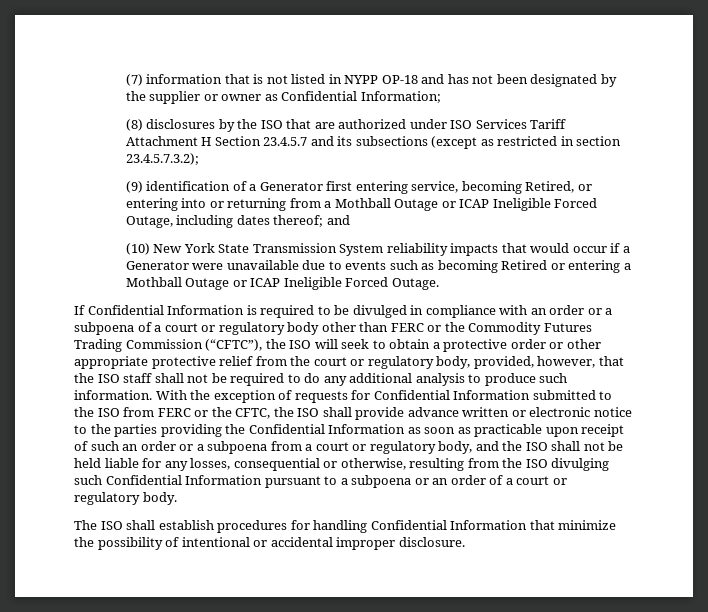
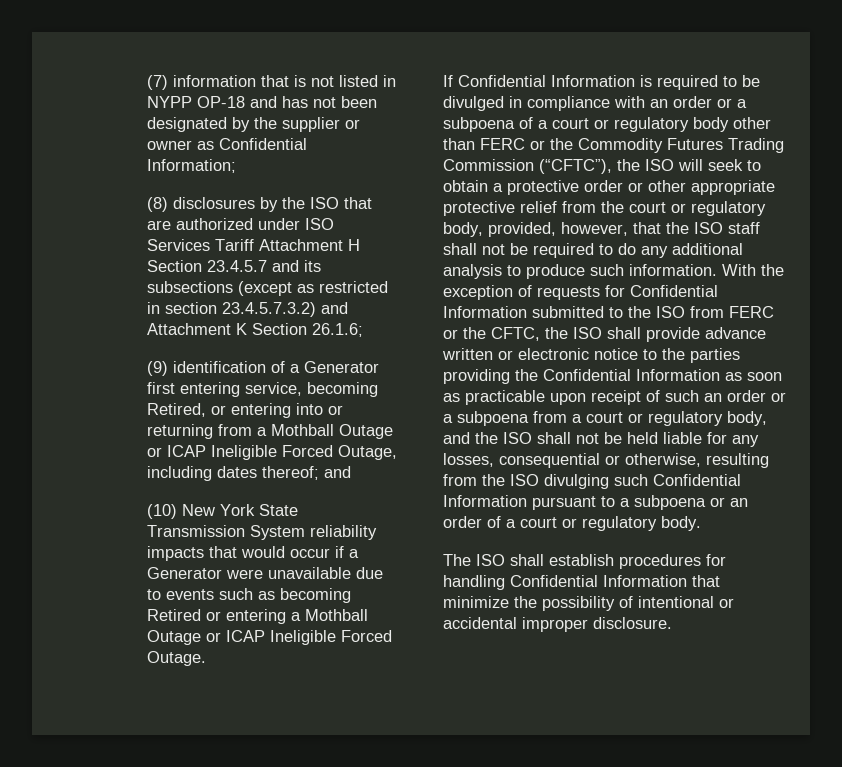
- (8) disclosures by the ISO that are authorized under ISO Services Tariff Attachment H Section 23.4.5.7 and its subsections (except as restricted in section 23.4.5.7.3.2);
+ (8) disclosures by the ISO that are authorized under ISO Services Tariff Attachment H Section 23.4.5.7 and its subsections (except as restricted in section 23.4.5.7.3.2) and Attachment K Section 26.1.6;

